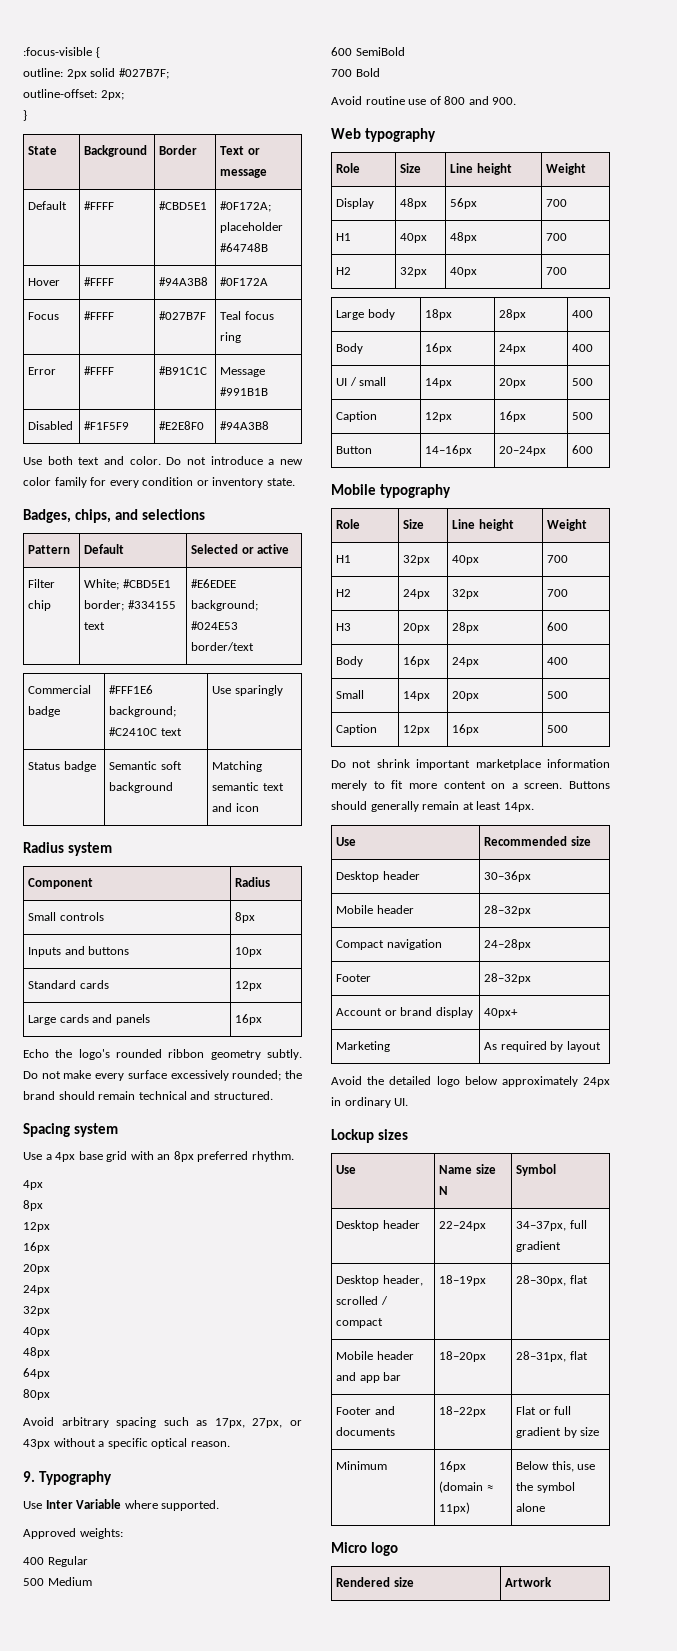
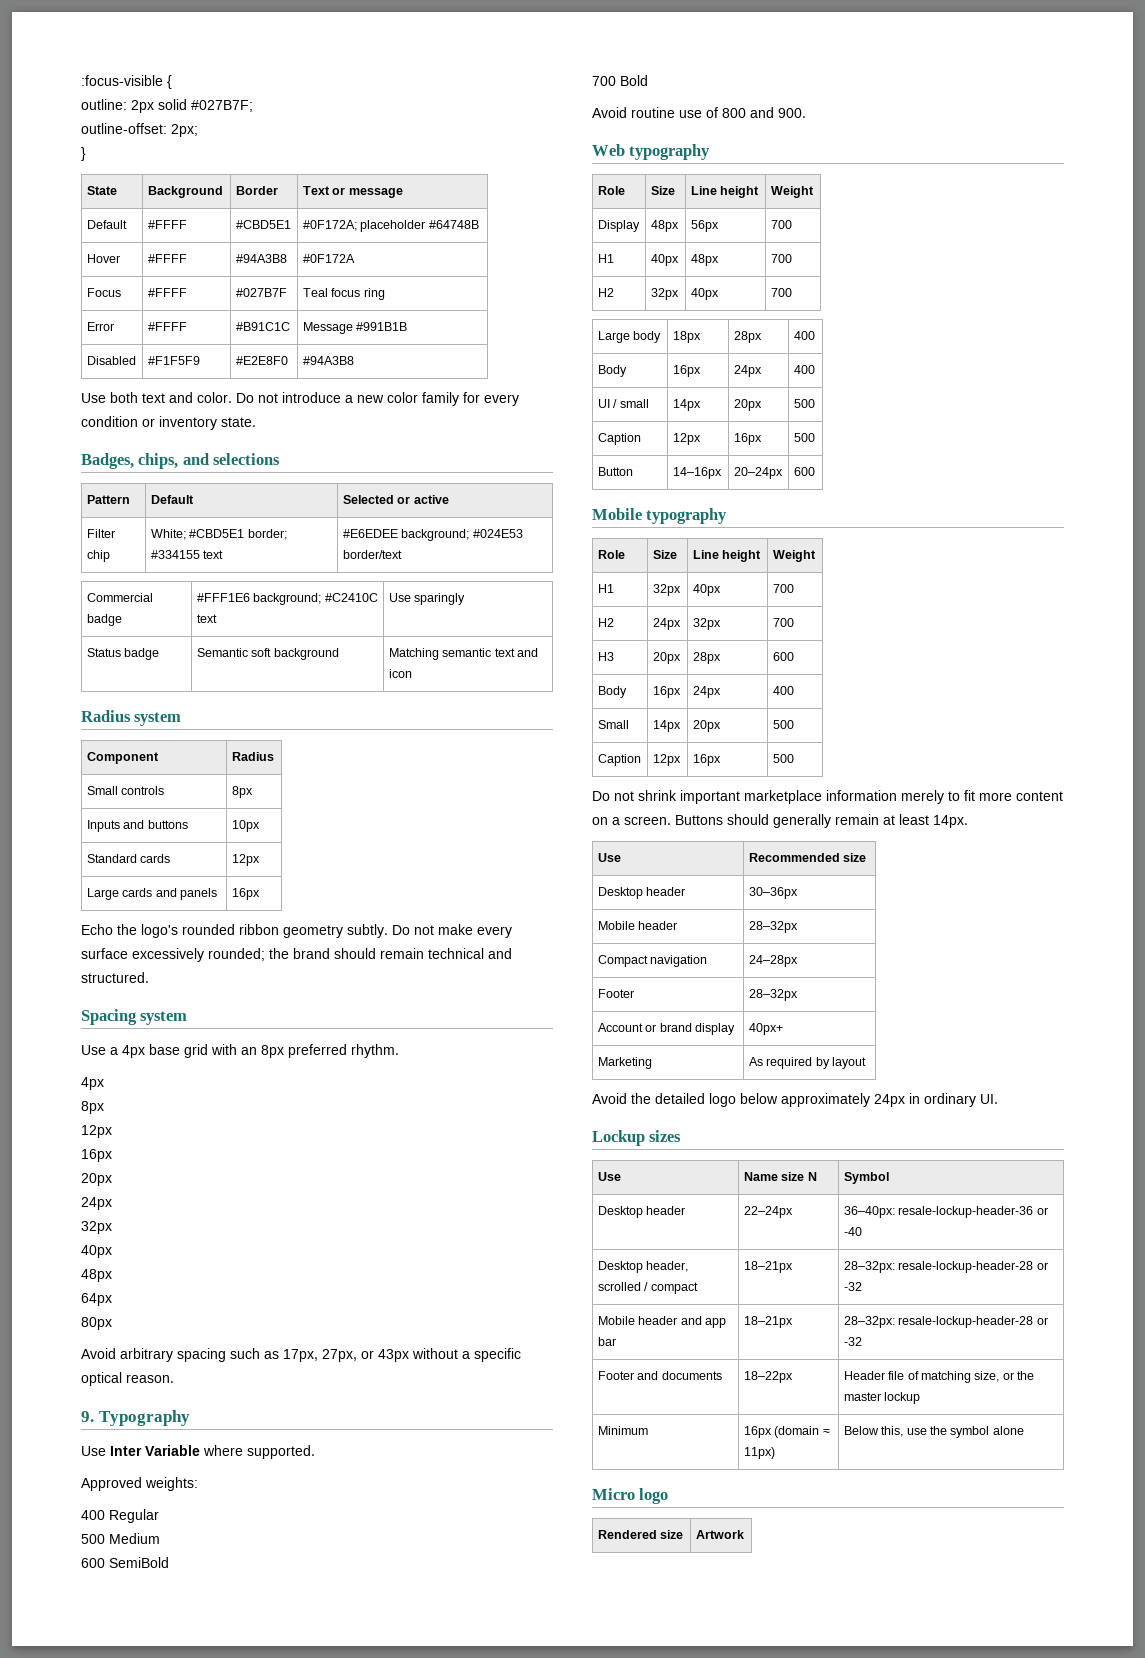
- Desktop header | 22–24px | 34–37px, full gradient
+ Desktop header | 22–24px | 36–40px: resale-lockup-header-36 or -40
- Desktop header, scrolled / compact | 18–19px | 28–30px, flat
+ Desktop header, scrolled / compact | 18–21px | 28–32px: resale-lockup-header-28 or -32
- Mobile header and app bar | 18–20px | 28–31px, flat
+ Mobile header and app bar | 18–21px | 28–32px: resale-lockup-header-28 or -32
- Footer and documents | 18–22px | Flat or full gradient by size
+ Footer and documents | 18–22px | Header file of matching size, or the master lockup

